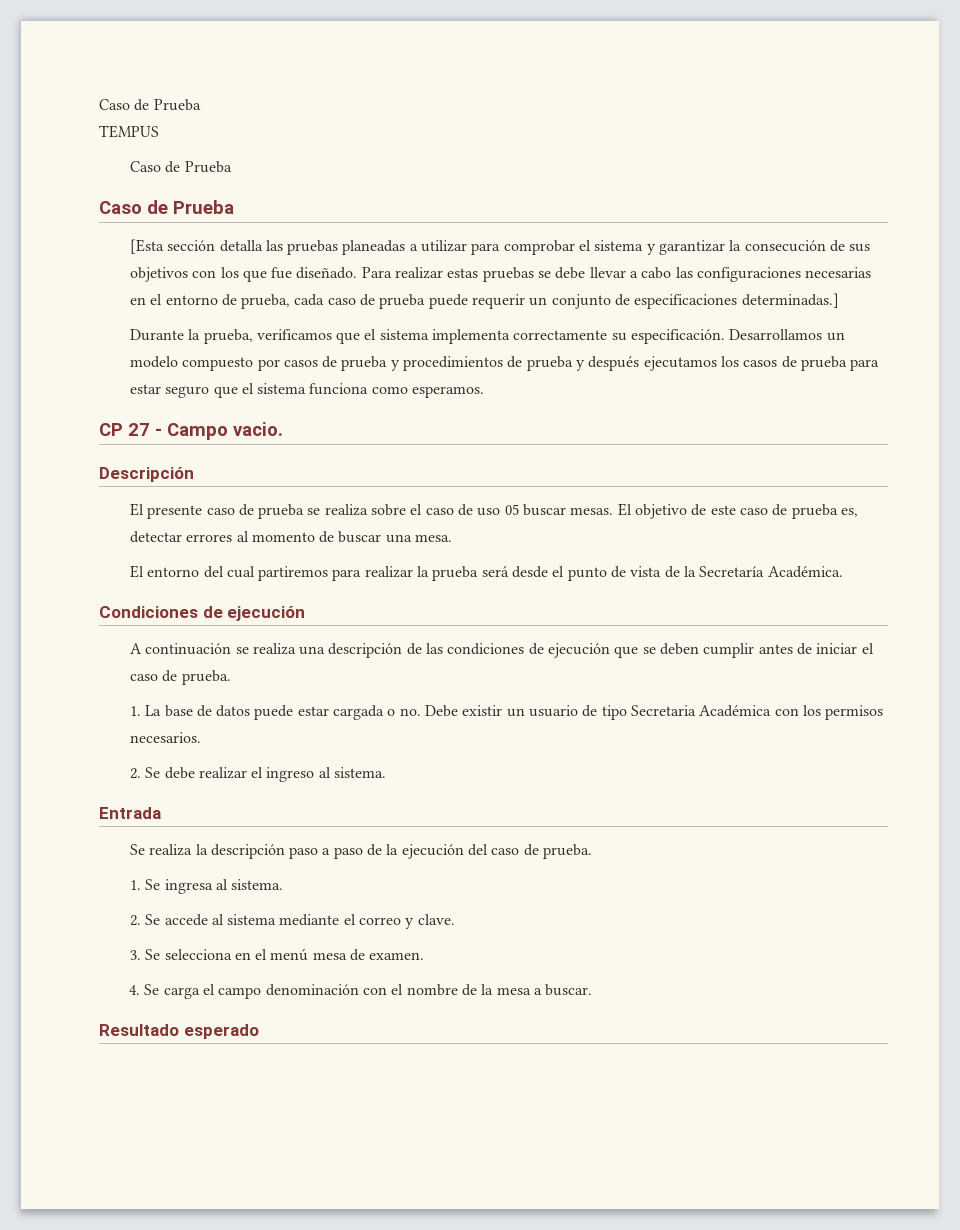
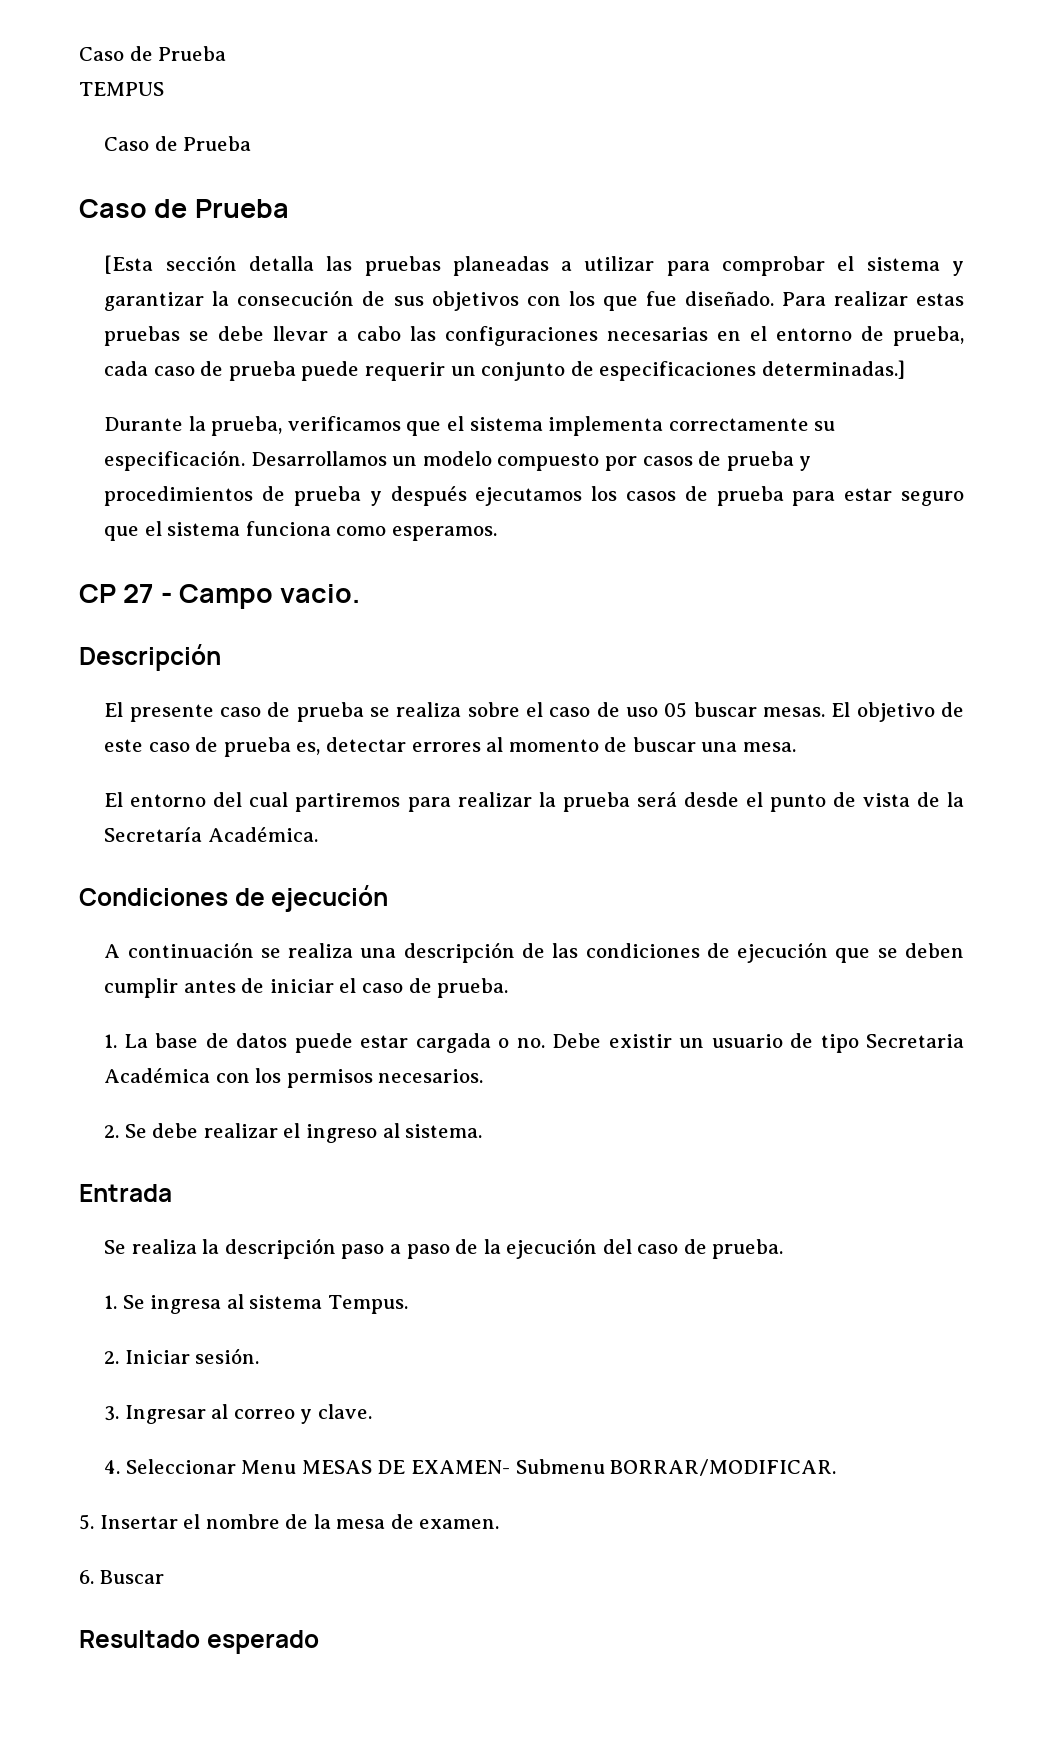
- 1. Se ingresa al sistema.
- 2. Se accede al sistema mediante el correo y clave.
- 3. Se selecciona en el menú mesa de examen.
- 4. Se carga el campo denominación con el nombre de la mesa a buscar.
+ 1. Se ingresa al sistema Tempus.
+ 2. Iniciar sesión.
+ 3. Ingresar al correo y clave.
+ 4. Seleccionar Menu MESAS DE EXAMEN- Submenu BORRAR/MODIFICAR.
+ 5. Insertar el nombre de la mesa de examen.
+ 6. Buscar

